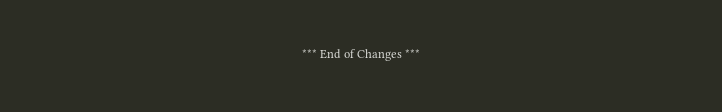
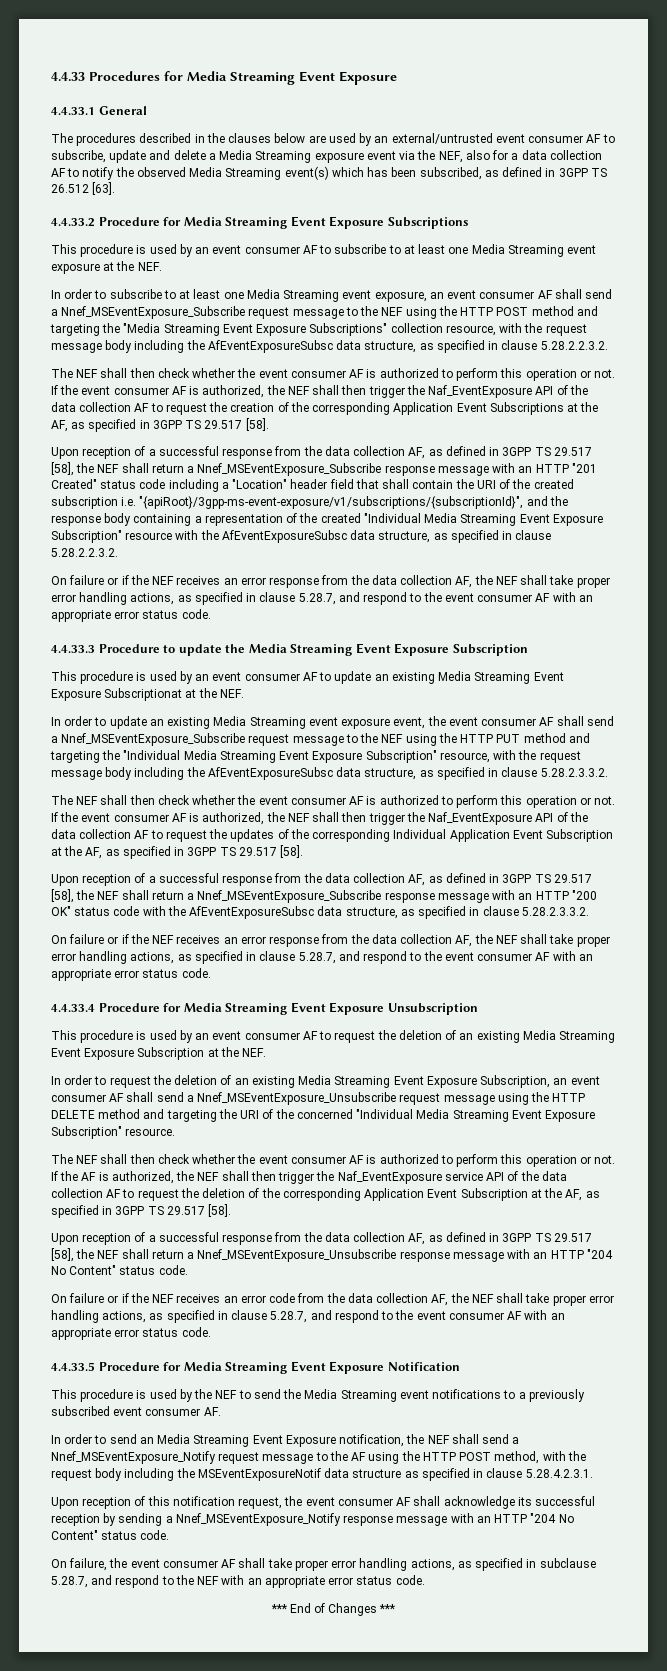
+ 4.4.33 Procedures for Media Streaming Event Exposure
+ 4.4.33.1 General
+ The procedures described in the clauses below are used by an external/untrusted event consumer AF to subscribe, update and delete a Media Streaming exposure event via the NEF, also for a data collection AF to notify the observed Media Streaming event(s) which has been subscribed, as defined in 3GPP TS 26.512 [63].
+ 4.4.33.2 Procedure for Media Streaming Event Exposure Subscriptions
+ This procedure is used by an event consumer AF to subscribe to at least one Media Streaming event exposure at the NEF.
+ In order to subscribe to at least one Media Streaming event exposure, an event consumer AF shall send a Nnef_MSEventExposure_Subscribe request message to the NEF using the HTTP POST method and targeting the "Media Streaming Event Exposure Subscriptions" collection resource, with the request message body including the AfEventExposureSubsc data structure, as specified in clause 5.28.2.2.3.2.
+ The NEF shall then check whether the event consumer AF is authorized to perform this operation or not. If the event consumer AF is authorized, the NEF shall then trigger the Naf_EventExposure API of the data collection AF to request the creation of the corresponding Application Event Subscriptions at the AF, as specified in 3GPP TS 29.517 [58].
+ Upon reception of a successful response from the data collection AF, as defined in 3GPP TS 29.517 [58], the NEF shall return a Nnef_MSEventExposure_Subscribe response message with an HTTP "201 Created" status code including a "Location" header field that shall contain the URI of the created subscription i.e. "{apiRoot}/3gpp-ms-event-exposure/v1/subscriptions/{subscriptionId}", and the response body containing a representation of the created "Individual Media Streaming Event Exposure Subscription" resource with the AfEventExposureSubsc data structure, as specified in clause 5.28.2.2.3.2.
+ On failure or if the NEF receives an error response from the data collection AF, the NEF shall take proper error handling actions, as specified in clause 5.28.7, and respond to the event consumer AF with an appropriate error status code.
+ 4.4.33.3 Procedure to update the Media Streaming Event Exposure Subscription
+ This procedure is used by an event consumer AF to update an existing Media Streaming Event Exposure Subscriptionat at the NEF.
+ In order to update an existing Media Streaming event exposure event, the event consumer AF shall send a Nnef_MSEventExposure_Subscribe request message to the NEF using the HTTP PUT method and targeting the "Individual Media Streaming Event Exposure Subscription" resource, with the request message body including the AfEventExposureSubsc data structure, as specified in clause 5.28.2.3.3.2.
+ The NEF shall then check whether the event consumer AF is authorized to perform this operation or not. If the event consumer AF is authorized, the NEF shall then trigger the Naf_EventExposure API of the data collection AF to request the updates of the corresponding Individual Application Event Subscription at the AF, as specified in 3GPP TS 29.517 [58].
+ Upon reception of a successful response from the data collection AF, as defined in 3GPP TS 29.517 [58], the NEF shall return a Nnef_MSEventExposure_Subscribe response message with an HTTP "200 OK" status code with the AfEventExposureSubsc data structure, as specified in clause 5.28.2.3.3.2.
+ On failure or if the NEF receives an error response from the data collection AF, the NEF shall take proper error handling actions, as specified in clause 5.28.7, and respond to the event consumer AF with an appropriate error status code.
+ 4.4.33.4 Procedure for Media Streaming Event Exposure Unsubscription
+ This procedure is used by an event consumer AF to request the deletion of an existing Media Streaming Event Exposure Subscription at the NEF.
+ In order to request the deletion of an existing Media Streaming Event Exposure Subscription, an event consumer AF shall send a Nnef_MSEventExposure_Unsubscribe request message using the HTTP DELETE method and targeting the URI of the concerned "Individual Media Streaming Event Exposure Subscription" resource.
+ The NEF shall then check whether the event consumer AF is authorized to perform this operation or not. If the AF is authorized, the NEF shall then trigger the Naf_EventExposure service API of the data collection AF to request the deletion of the corresponding Application Event Subscription at the AF, as specified in 3GPP TS 29.517 [58].
+ Upon reception of a successful response from the data collection AF, as defined in 3GPP TS 29.517 [58], the NEF shall return a Nnef_MSEventExposure_Unsubscribe response message with an HTTP "204 No Content" status code.
+ On failure or if the NEF receives an error code from the data collection AF, the NEF shall take proper error handling actions, as specified in clause 5.28.7, and respond to the event consumer AF with an appropriate error status code.
+ 4.4.33.5 Procedure for Media Streaming Event Exposure Notification
+ This procedure is used by the NEF to send the Media Streaming event notifications to a previously subscribed event consumer AF.
+ In order to send an Media Streaming Event Exposure notification, the NEF shall send a Nnef_MSEventExposure_Notify request message to the AF using the HTTP POST method, with the request body including the MSEventExposureNotif data structure as specified in clause 5.28.4.2.3.1.
+ Upon reception of this notification request, the event consumer AF shall acknowledge its successful reception by sending a Nnef_MSEventExposure_Notify response message with an HTTP "204 No Content" status code.
+ On failure, the event consumer AF shall take proper error handling actions, as specified in subclause 5.28.7, and respond to the NEF with an appropriate error status code.

